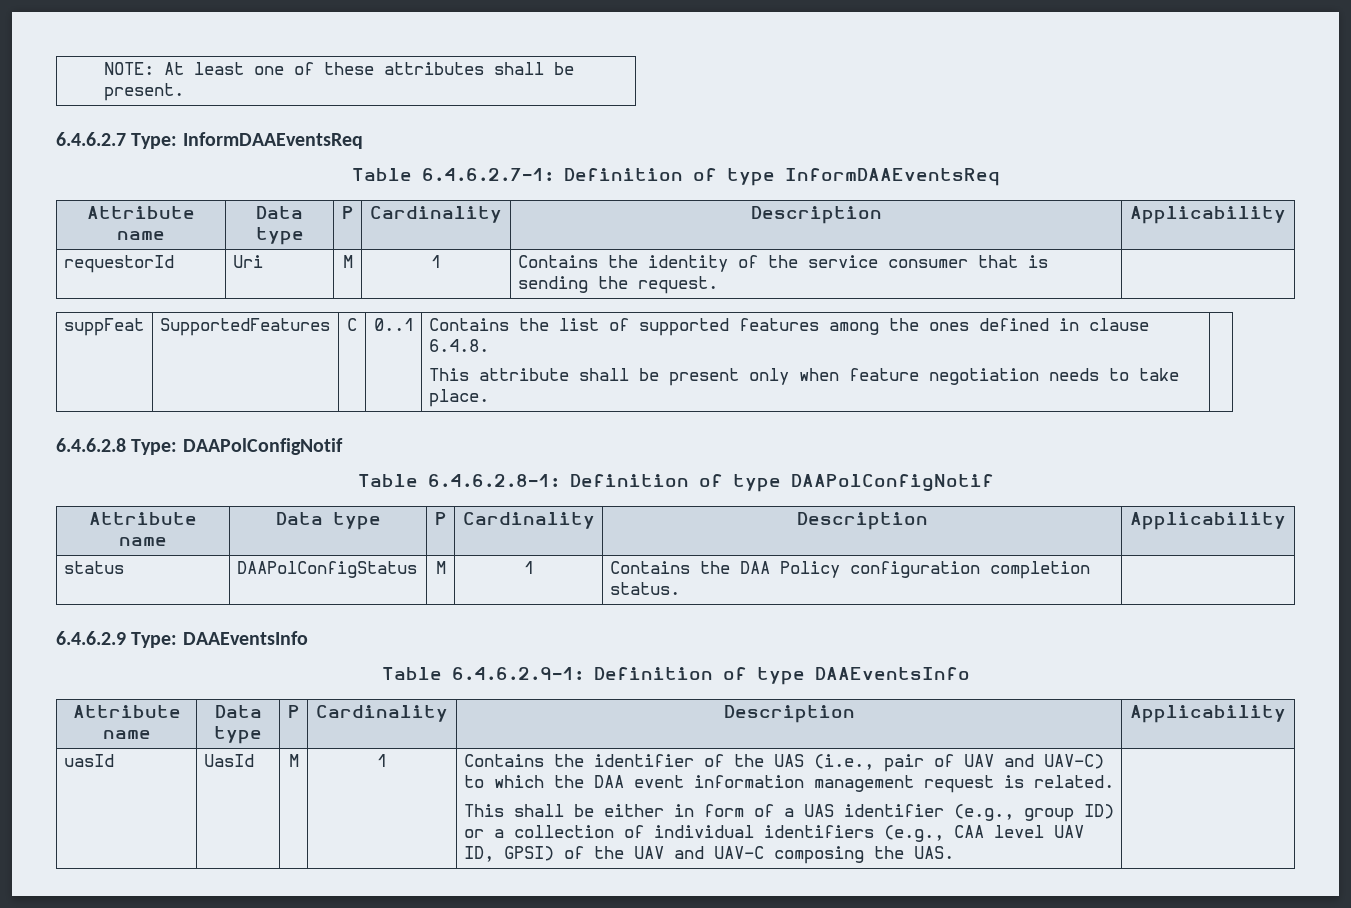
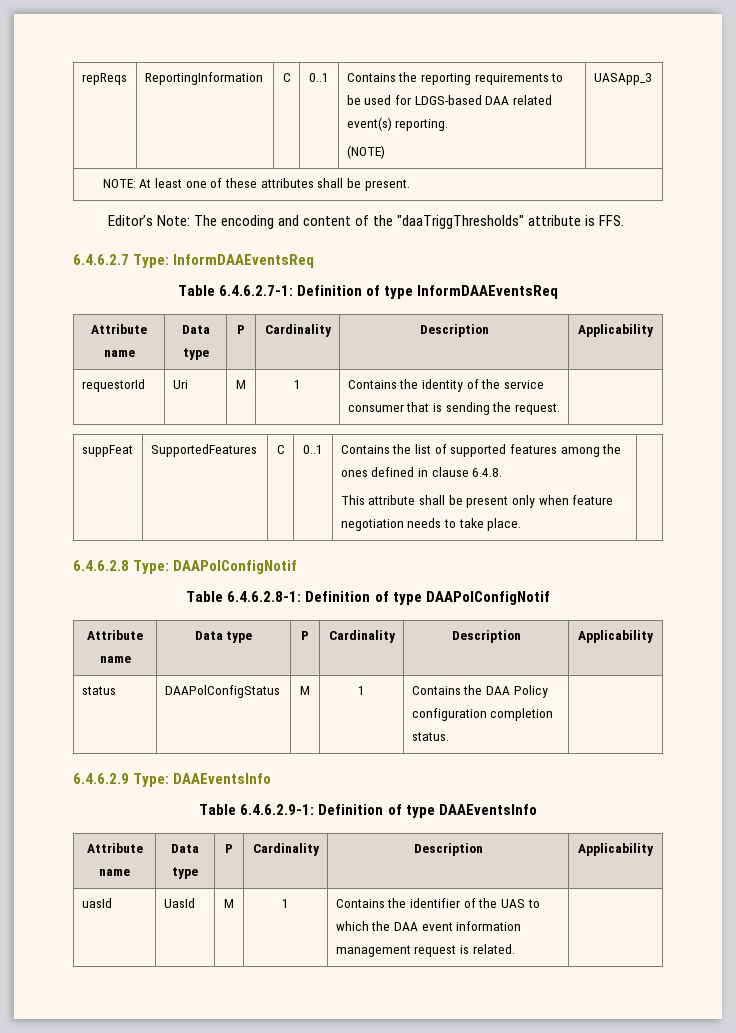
+ repReqs | ReportingInformation | C | 0..1 | Contains the reporting requirements to be used for LDGS-based DAA related event(s) reporting.
+ (NOTE) | UASApp_3
+ Editor’s Note: The encoding and content of the "daaTriggThresholds" attribute is FFS.
- Contains the identifier of the UAS (i.e., pair of UAV and UAV-C) to which the DAA event information management request is related.
+ Contains the identifier of the UAS to which the DAA event information management request is related.
- This shall be either in form of a UAS identifier (e.g., group ID) or a collection of individual identifiers (e.g., CAA level UAV ID, GPSI) of the UAV and UAV-C composing the UAS.

